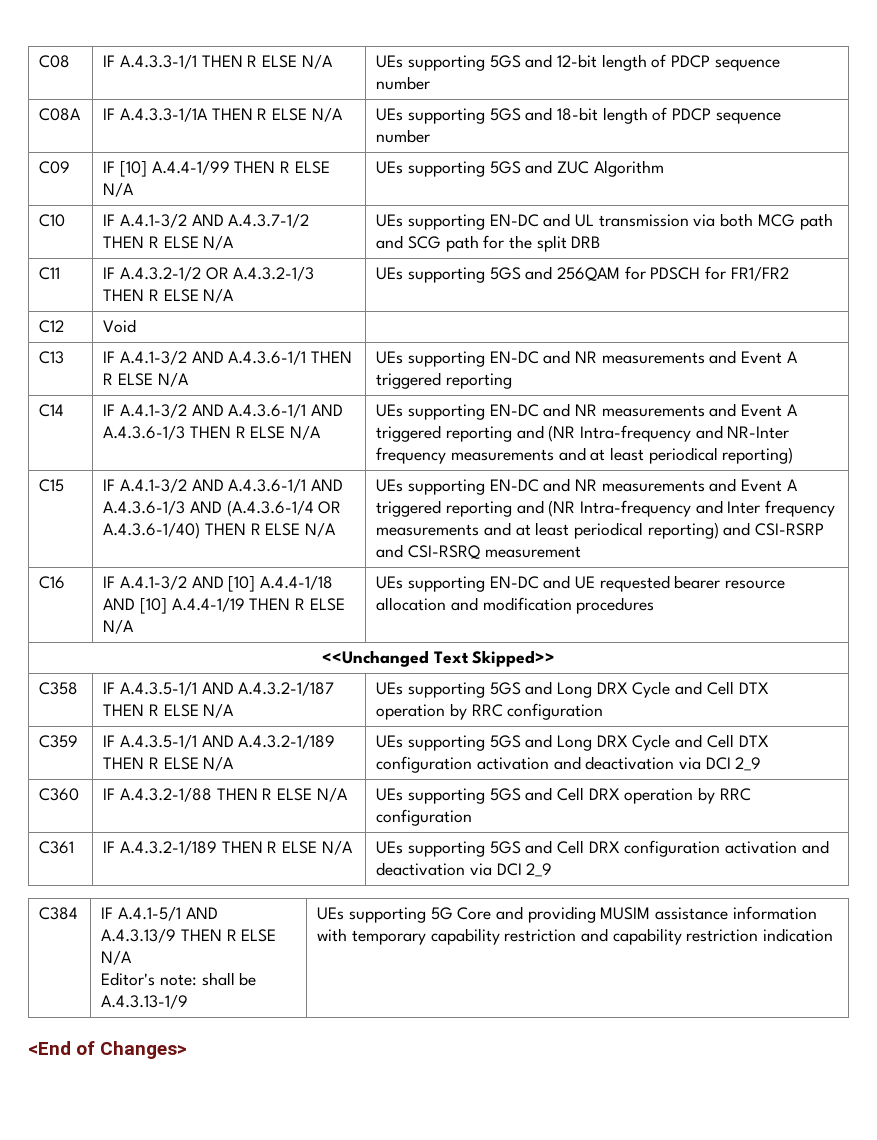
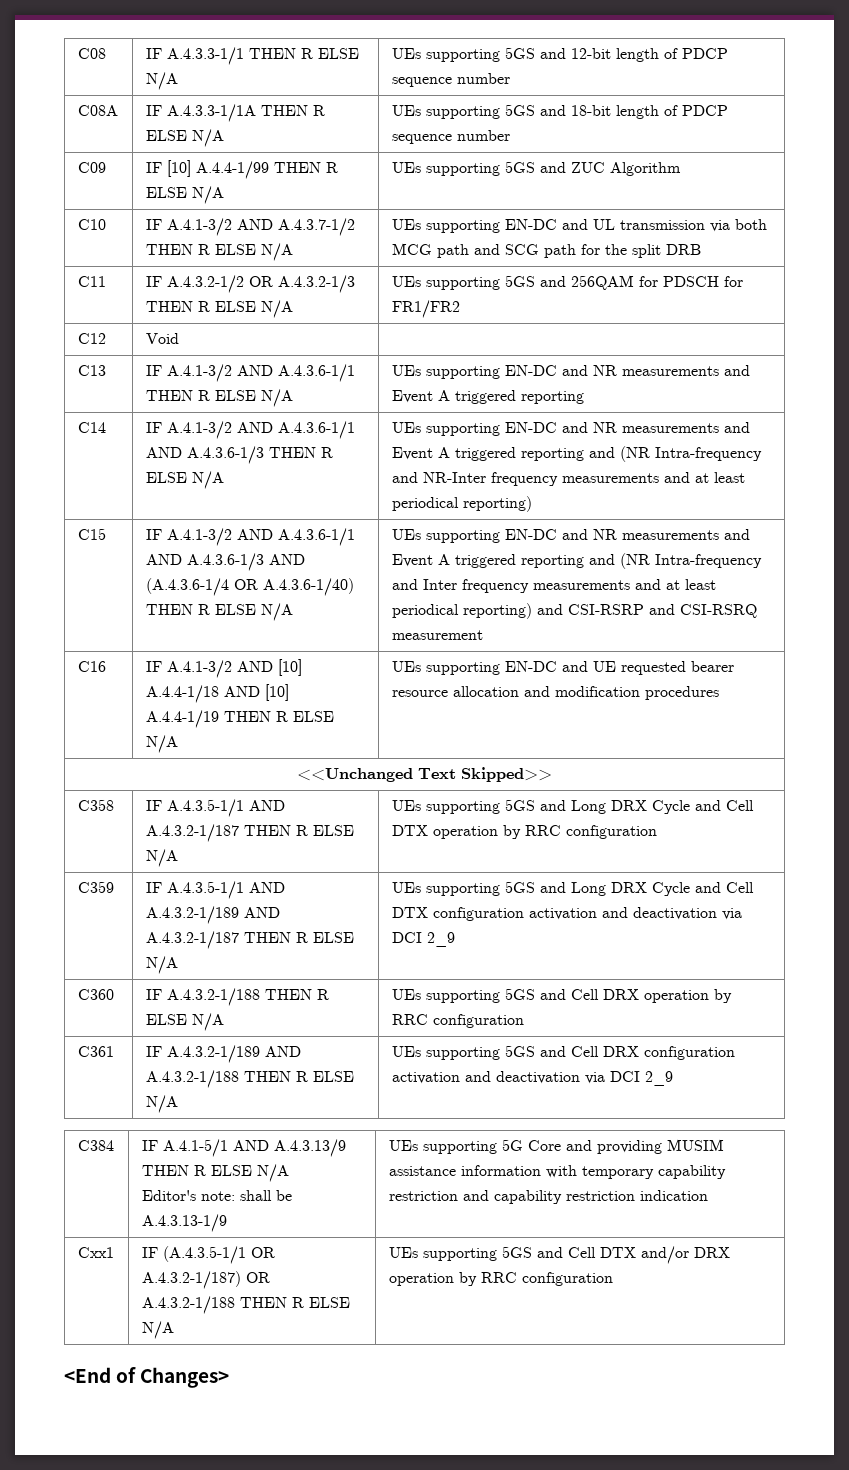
- C359 | IF A.4.3.5-1/1 AND A.4.3.2-1/189 THEN R ELSE N/A | UEs supporting 5GS and Long DRX Cycle and Cell DTX configuration activation and deactivation via DCI 2_9
+ C359 | IF A.4.3.5-1/1 AND A.4.3.2-1/189 AND A.4.3.2-1/187 THEN R ELSE N/A | UEs supporting 5GS and Long DRX Cycle and Cell DTX configuration activation and deactivation via DCI 2_9
- C360 | IF A.4.3.2-1/88 THEN R ELSE N/A | UEs supporting 5GS and Cell DRX operation by RRC configuration
+ C360 | IF A.4.3.2-1/188 THEN R ELSE N/A | UEs supporting 5GS and Cell DRX operation by RRC configuration
- C361 | IF A.4.3.2-1/189 THEN R ELSE N/A | UEs supporting 5GS and Cell DRX configuration activation and deactivation via DCI 2_9
+ C361 | IF A.4.3.2-1/189 AND A.4.3.2-1/188 THEN R ELSE N/A | UEs supporting 5GS and Cell DRX configuration activation and deactivation via DCI 2_9
+ Cxx1 | IF (A.4.3.5-1/1 OR A.4.3.2-1/187) OR A.4.3.2-1/188 THEN R ELSE N/A | UEs supporting 5GS and Cell DTX and/or DRX operation by RRC configuration

